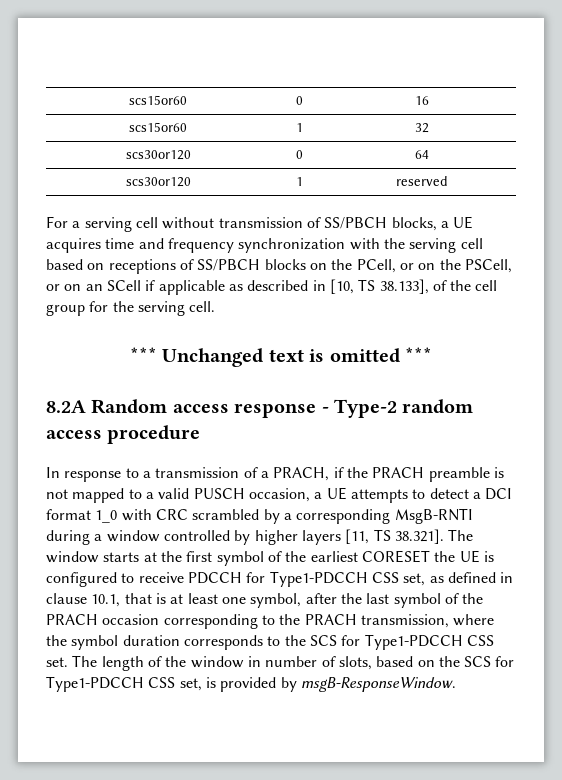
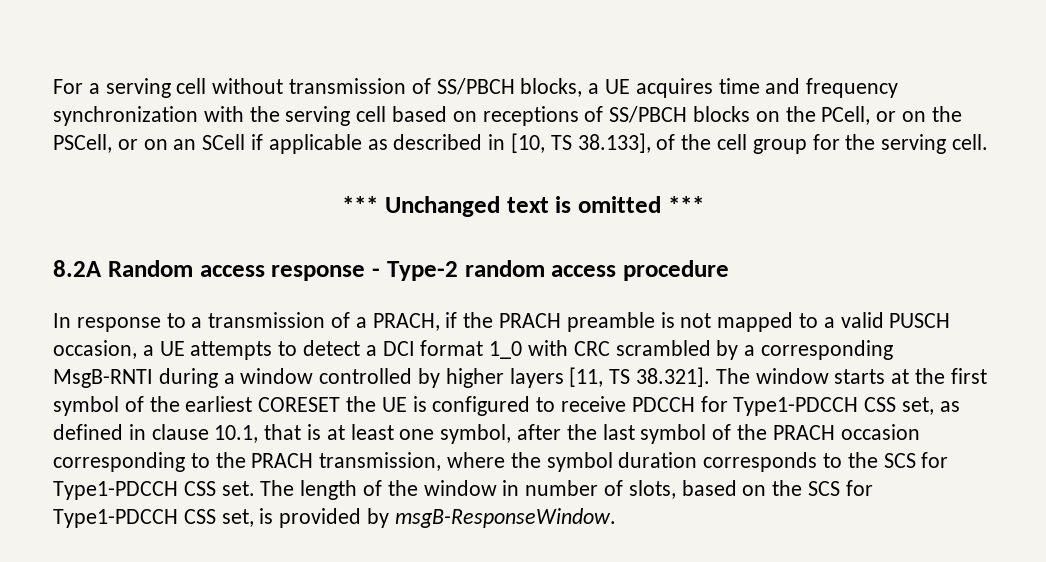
- scs15or60 | 0 | 16
- scs15or60 | 1 | 32
- scs30or120 | 0 | 64
- scs30or120 | 1 | reserved

